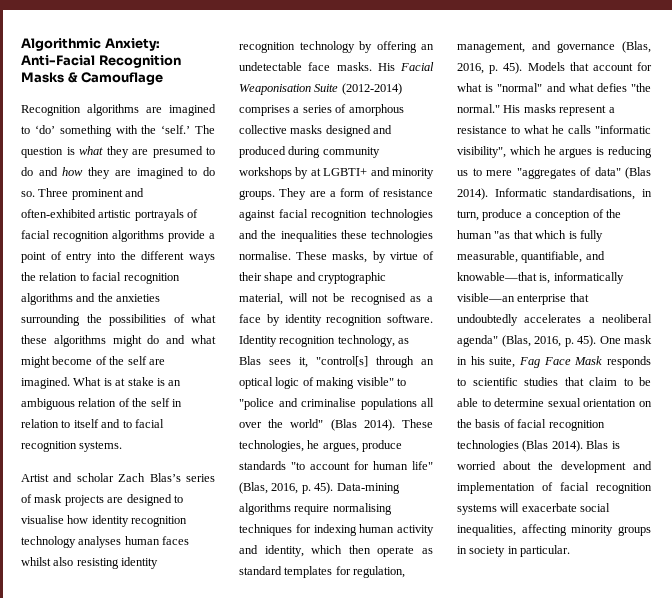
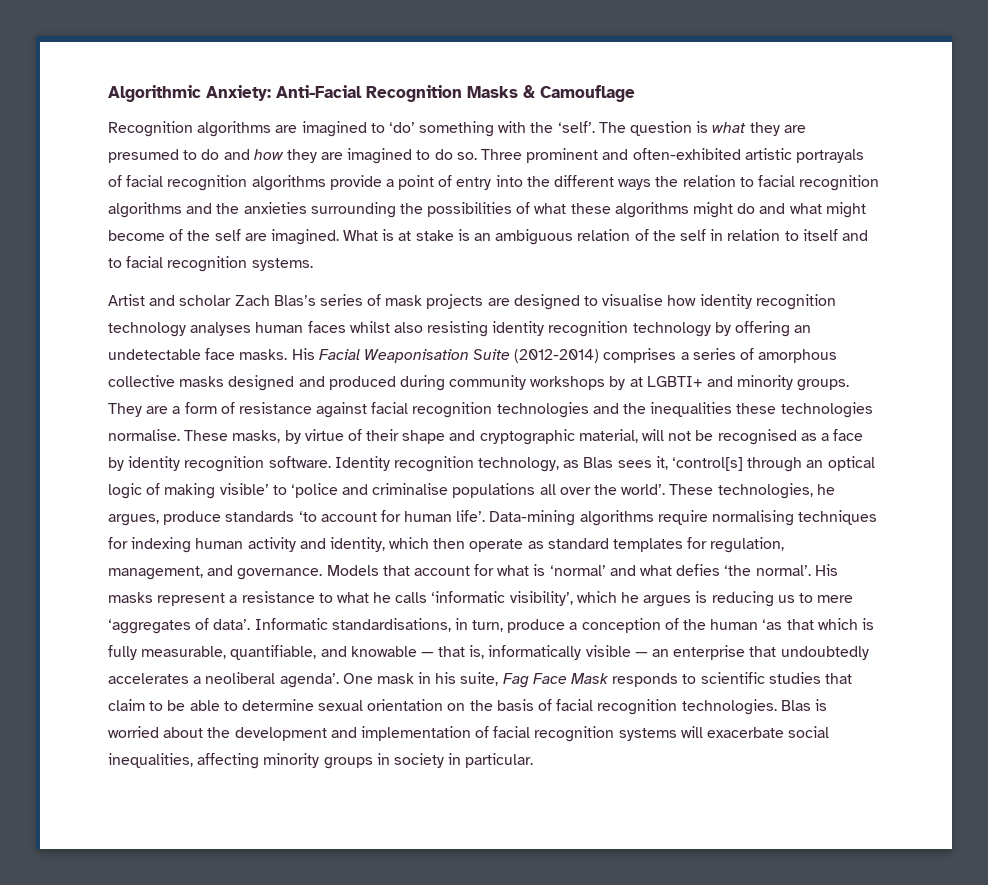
- Recognition algorithms are imagined to ‘do’ something with the ‘self.’
+ Recognition algorithms are imagined to ‘do’ something with the ‘self’.
- Identity recognition technology, as Blas sees it, "control[s] through an optical logic of making visible" to "police and criminalise populations all over the world" (Blas 2014).
+ Identity recognition technology, as Blas sees it, ‘control[s] through an optical logic of making visible’ to ‘police and criminalise populations all over the world’.
- These technologies, he argues, produce standards "to account for human life" (Blas, 2016, p. 45).
+ These technologies, he argues, produce standards ‘to account for human life’.
- Data-mining algorithms require normalising techniques for indexing human activity and identity, which then operate as standard templates for regulation, management, and governance (Blas, 2016, p. 45).
+ Data-mining algorithms require normalising techniques for indexing human activity and identity, which then operate as standard templates for regulation, management, and governance.
- Models that account for what is "normal" and what defies "the normal."
+ Models that account for what is ‘normal’ and what defies ‘the normal’.
- His masks represent a resistance to what he calls "informatic visibility", which he argues is reducing us to mere "aggregates of data" (Blas 2014).
+ His masks represent a resistance to what he calls ‘informatic visibility’, which he argues is reducing us to mere ‘aggregates of data’.
- Informatic standardisations, in turn, produce a conception of the human "as that which is fully measurable, quantifiable, and knowable—that is, informatically visible—an enterprise that undoubtedly accelerates a neoliberal agenda" (Blas, 2016, p. 45).
+ Informatic standardisations, in turn, produce a conception of the human ‘as that which is fully measurable, quantifiable, and knowable — that is, informatically visible — an enterprise that undoubtedly accelerates a neoliberal agenda’.
- One mask in his suite, Fag Face Mask responds to scientific studies that claim to be able to determine sexual orientation on the basis of facial recognition technologies (Blas 2014).
+ One mask in his suite, Fag Face Mask responds to scientific studies that claim to be able to determine sexual orientation on the basis of facial recognition technologies.

